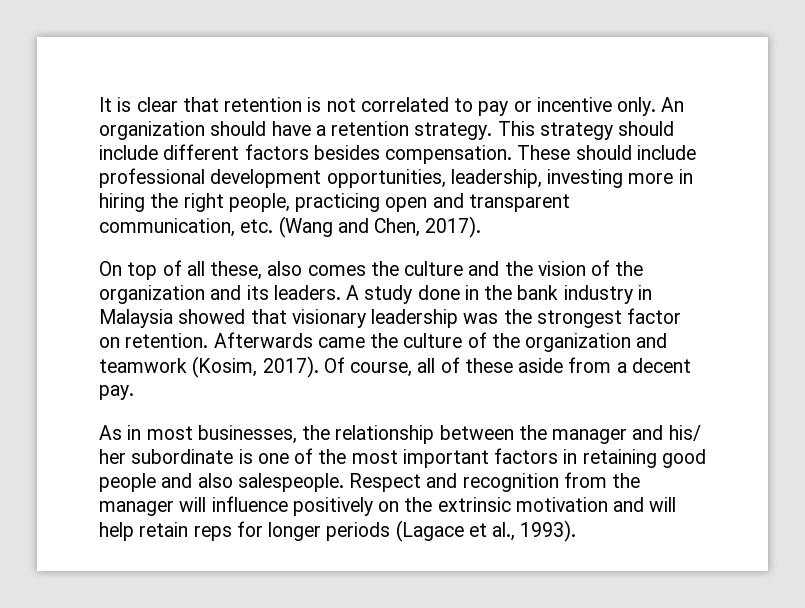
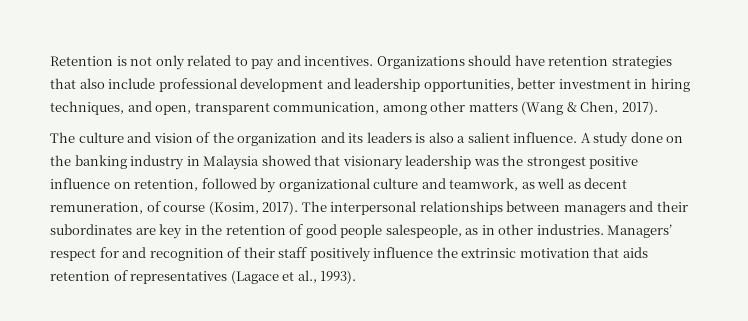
- It is clear that retention is not correlated to pay or incentive only. An organization should have a retention strategy. This strategy should include different factors besides compensation. These should include professional development opportunities, leadership, investing more in hiring the right people, practicing open and transparent communication, etc. (Wang and Chen, 2017).
- On top of all these, also comes the culture and the vision of the organization and its leaders. A study done in the bank industry in Malaysia showed that visionary leadership was the strongest factor on retention. Afterwards came the culture of the organization and teamwork (Kosim, 2017). Of course, all of these aside from a decent pay.
- As in most businesses, the relationship between the manager and his/ her subordinate is one of the most important factors in retaining good people and also salespeople. Respect and recognition from the manager will influence positively on the extrinsic motivation and will help retain reps for longer periods (Lagace et al., 1993).
+ Retention is not only related to pay and incentives. Organizations should have retention strategies that also include professional development and leadership opportunities, better investment in hiring techniques, and open, transparent communication, among other matters (Wang & Chen, 2017).
+ The culture and vision of the organization and its leaders is also a salient influence. A study done on the banking industry in Malaysia showed that visionary leadership was the strongest positive influence on retention, followed by organizational culture and teamwork, as well as decent remuneration, of course (Kosim, 2017). The interpersonal relationships between managers and their subordinates are key in the retention of good people salespeople, as in other industries. Managers’ respect for and recognition of their staff positively influence the extrinsic motivation that aids retention of representatives (Lagace et al., 1993).

